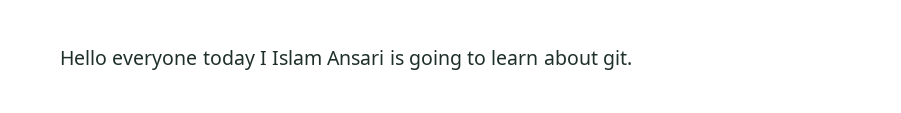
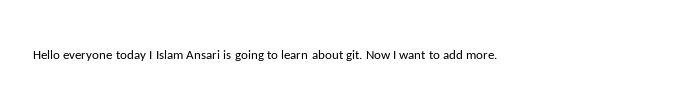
+ Now I want to add more.

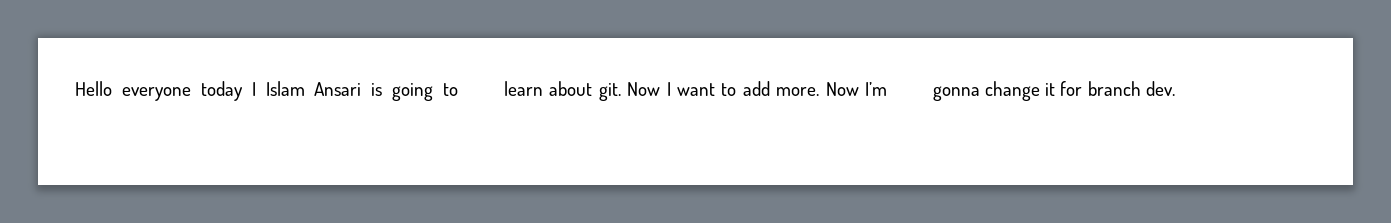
+ Now I’m gonna change it for branch dev.

